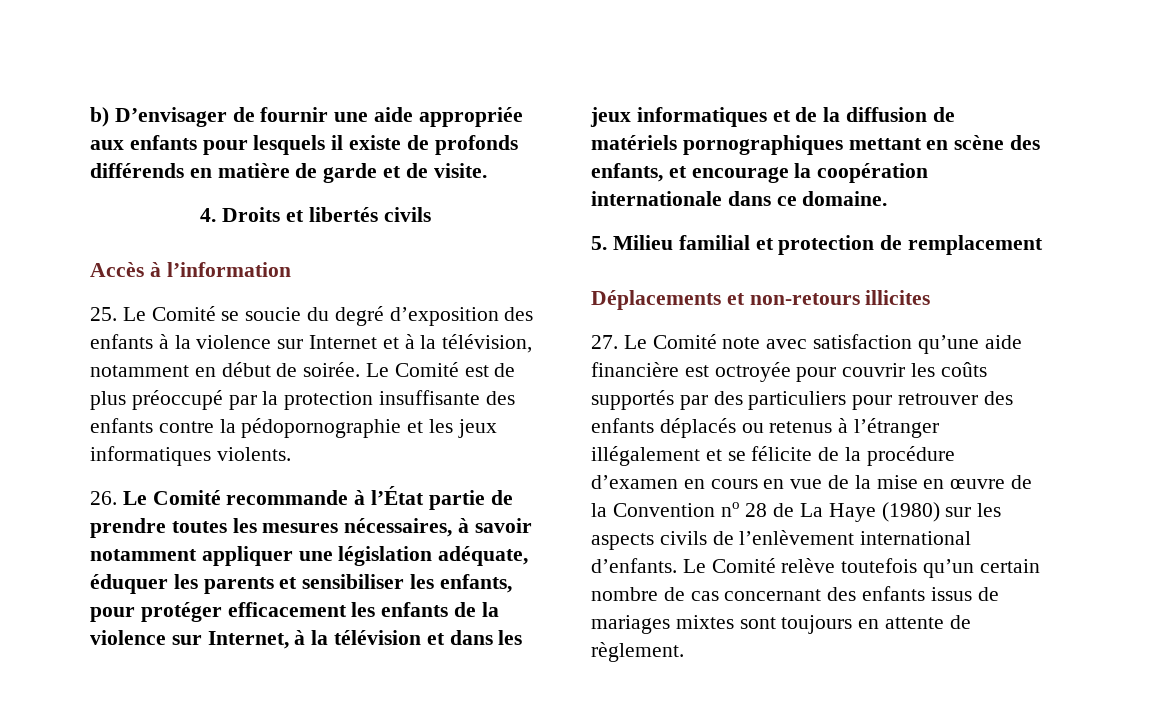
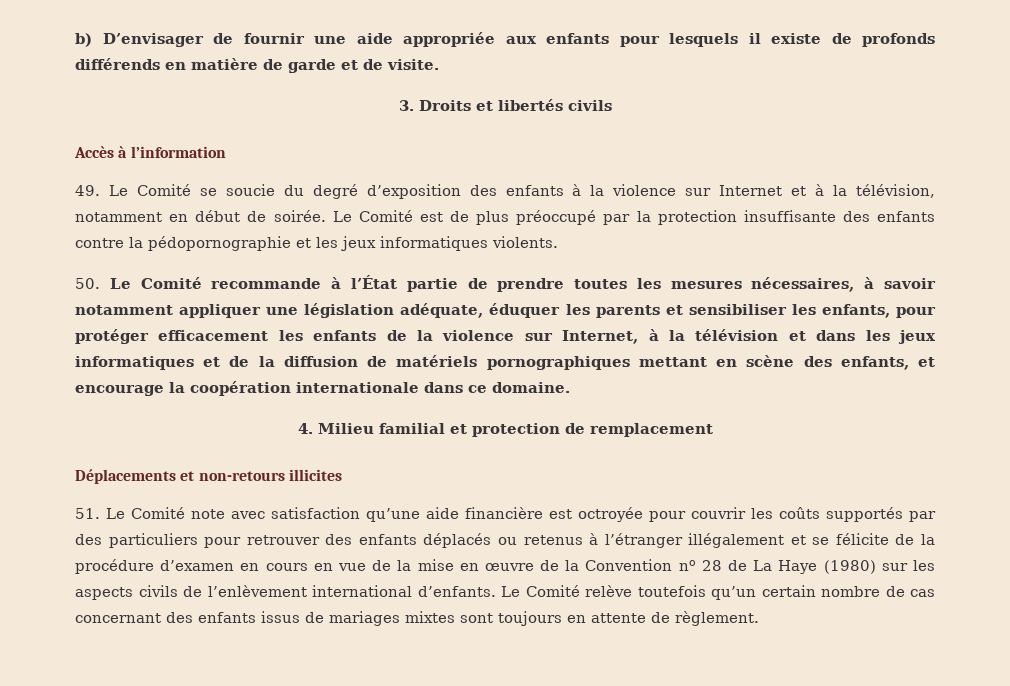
- 4. Droits et libertés civils
+ 3. Droits et libertés civils
- 25. Le Comité se soucie du degré d’exposition des enfants à la violence sur Internet et à la télévision, notamment en début de soirée.
+ 49. Le Comité se soucie du degré d’exposition des enfants à la violence sur Internet et à la télévision, notamment en début de soirée.
- 26. Le Comité recommande à l’État partie de prendre toutes les mesures nécessaires, à savoir notamment appliquer une législation adéquate, éduquer les parents et sensibiliser les enfants, pour protéger efficacement les enfants de la violence sur Internet, à la télévision et dans les jeux informatiques et de la diffusion de matériels pornographiques mettant en scène des enfants, et encourage la coopération internationale dans ce domaine.
+ 50. Le Comité recommande à l’État partie de prendre toutes les mesures nécessaires, à savoir notamment appliquer une législation adéquate, éduquer les parents et sensibiliser les enfants, pour protéger efficacement les enfants de la violence sur Internet, à la télévision et dans les jeux informatiques et de la diffusion de matériels pornographiques mettant en scène des enfants, et encourage la coopération internationale dans ce domaine.
- 5. Milieu familial et protection de remplacement
+ 4. Milieu familial et protection de remplacement
- 27. Le Comité note avec satisfaction qu’une aide financière est octroyée pour couvrir les coûts supportés par des particuliers pour retrouver des enfants déplacés ou retenus à l’étranger illégalement et se félicite de la procédure d’examen en cours en vue de la mise en œuvre de la Convention no 28 de La Haye (1980) sur les aspects civils de l’enlèvement international d’enfants.
+ 51. Le Comité note avec satisfaction qu’une aide financière est octroyée pour couvrir les coûts supportés par des particuliers pour retrouver des enfants déplacés ou retenus à l’étranger illégalement et se félicite de la procédure d’examen en cours en vue de la mise en œuvre de la Convention no 28 de La Haye (1980) sur les aspects civils de l’enlèvement international d’enfants.

